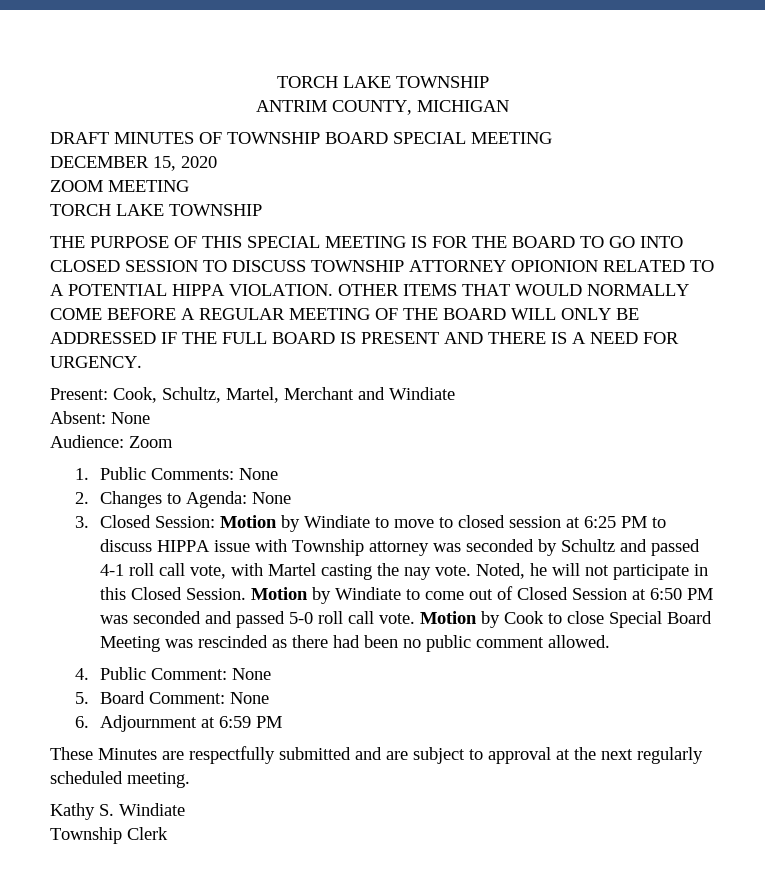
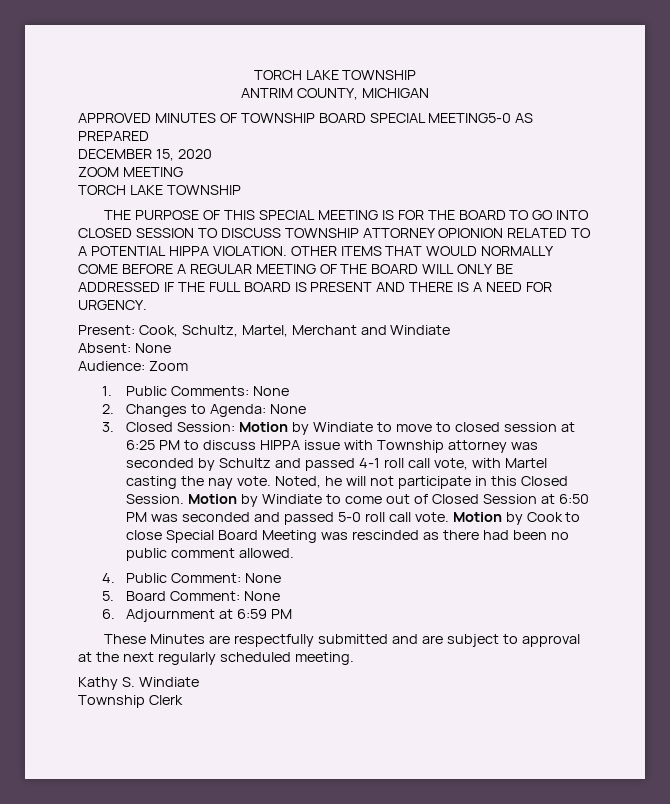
- DRAFT MINUTES OF TOWNSHIP BOARD SPECIAL MEETING
+ APPROVED MINUTES OF TOWNSHIP BOARD SPECIAL MEETING5-0 AS PREPARED

